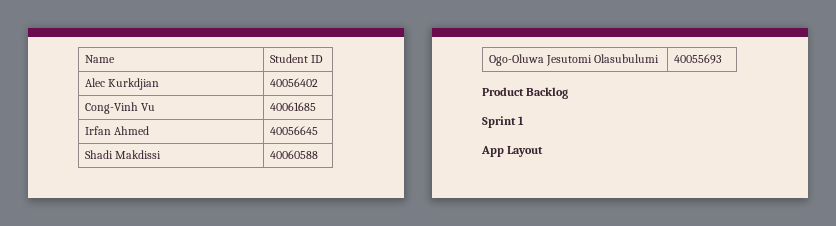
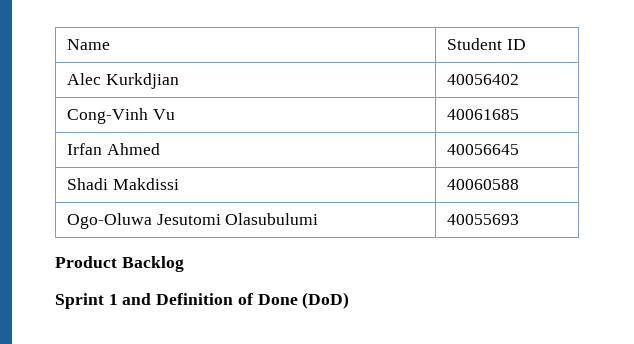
- Sprint 1
- App Layout
+ Sprint 1 and Definition of Done (DoD)

